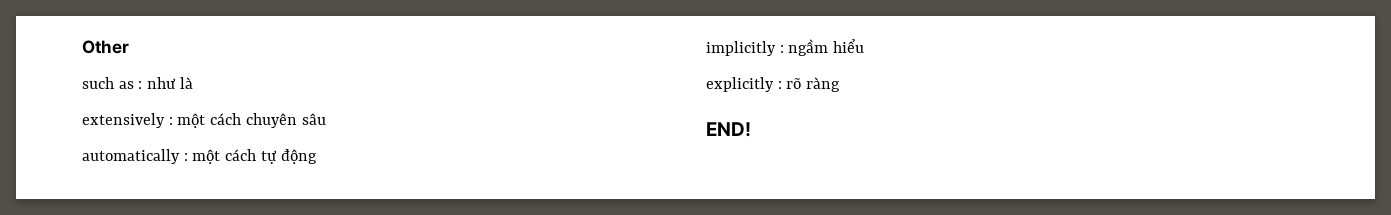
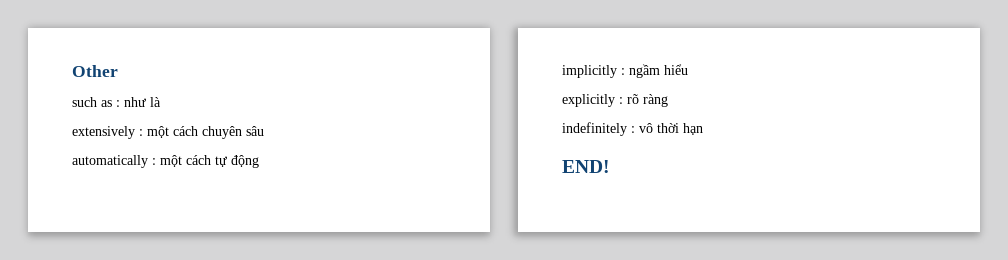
+ indefinitely : vô thời hạn

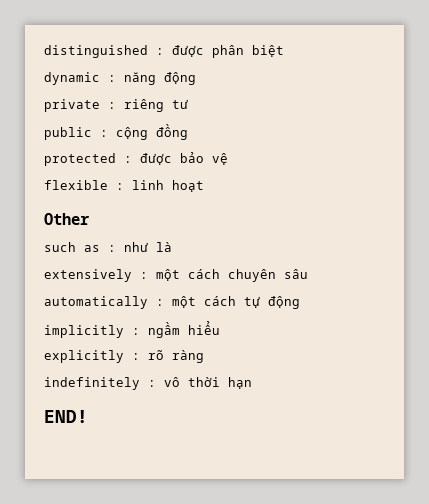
+ distinguished : được phân biệt
+ dynamic : năng động
+ private : riêng tư
+ public : cộng đồng
+ protected : được bảo vệ
+ flexible : linh hoạt

